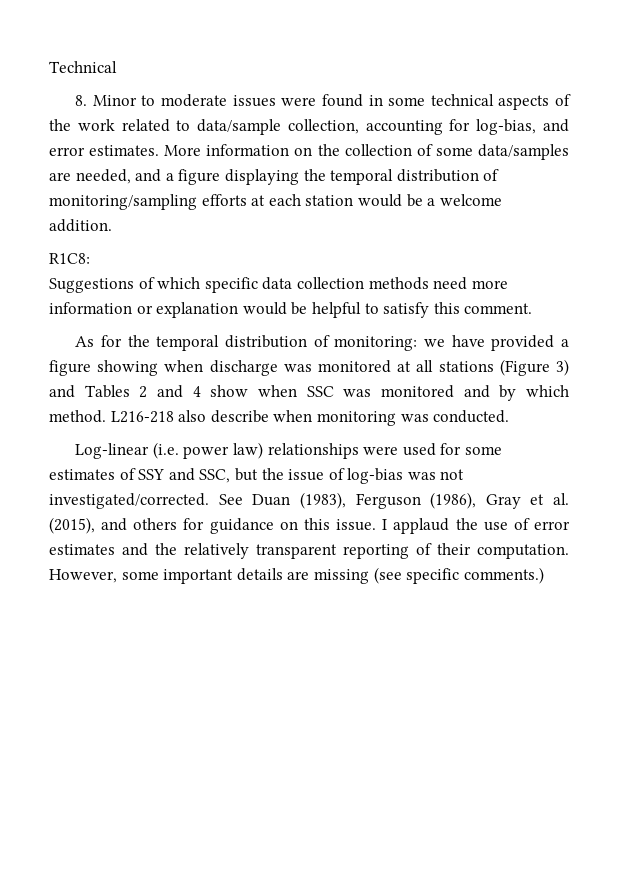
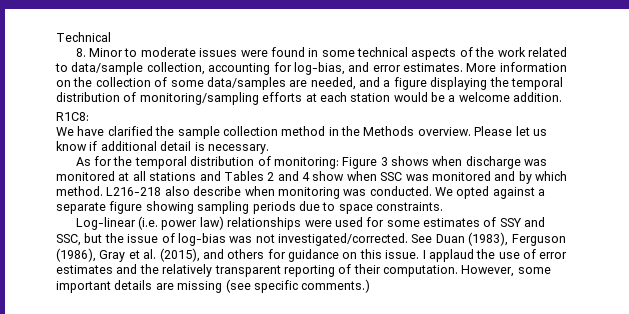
- Suggestions of which specific data collection methods need more information or explanation would be helpful to satisfy this comment.
+ We have clarified the sample collection method in the Methods overview. Please let us know if additional detail is necessary.
- As for the temporal distribution of monitoring: we have provided a figure showing when discharge was monitored at all stations (Figure 3) and Tables 2 and 4 show when SSC was monitored and by which method.
+ As for the temporal distribution of monitoring: Figure 3 shows when discharge was monitored at all stations and Tables 2 and 4 show when SSC was monitored and by which method.
+ We opted against a separate figure showing sampling periods due to space constraints.

